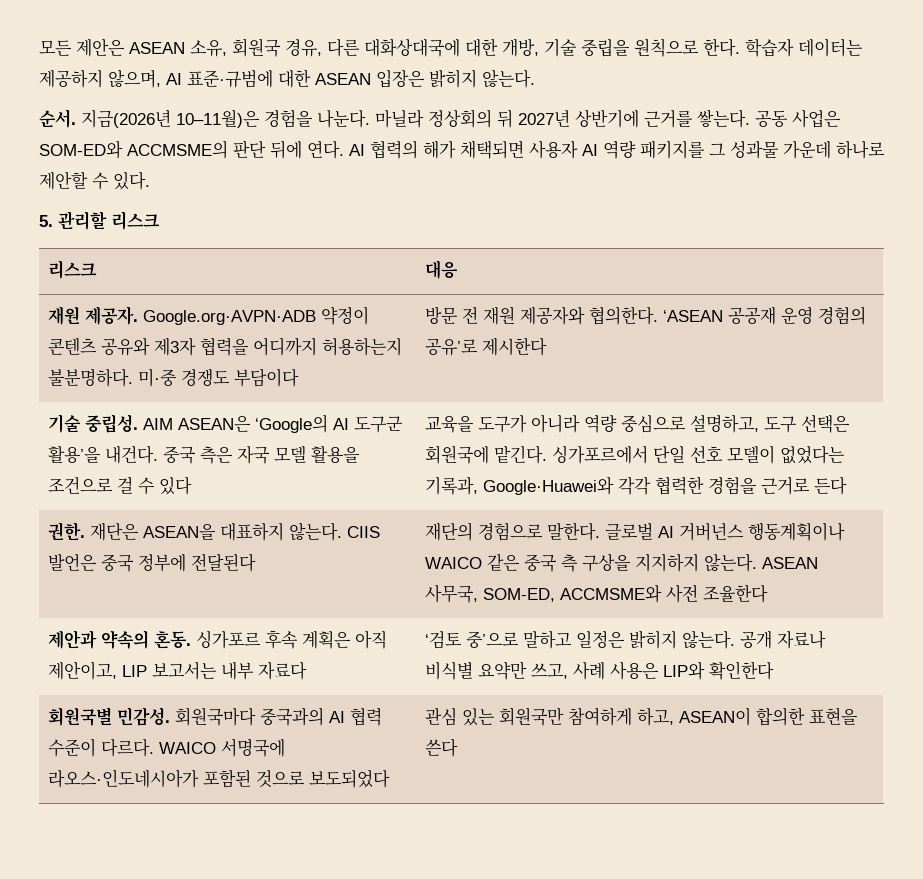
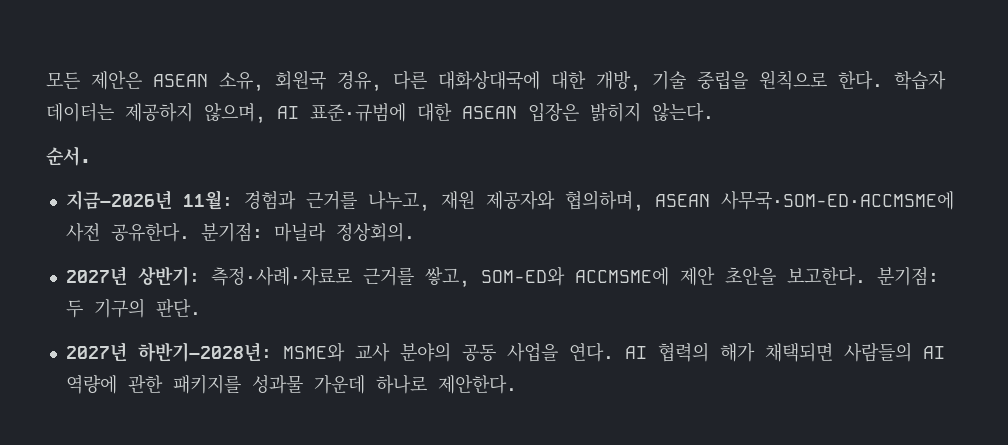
- 순서. 지금(2026년 10–11월)은 경험을 나눈다. 마닐라 정상회의 뒤 2027년 상반기에 근거를 쌓는다. 공동 사업은 SOM-ED와 ACCMSME의 판단 뒤에 연다.
+ 순서.
+ 지금–2026년 11월: 경험과 근거를 나누고, 재원 제공자와 협의하며, ASEAN 사무국·SOM-ED·ACCMSME에 사전 공유한다. 분기점: 마닐라 정상회의.
+ 2027년 상반기: 측정·사례·자료로 근거를 쌓고, SOM-ED와 ACCMSME에 제안 초안을 보고한다. 분기점: 두 기구의 판단.
+ 2027년 하반기–2028년: MSME와 교사 분야의 공동 사업을 연다.
- AI 협력의 해가 채택되면 사용자 AI 역량 패키지를 그 성과물 가운데 하나로 제안할 수 있다.
- 5. 관리할 리스크
- 리스크 | 대응
- 재원 제공자. Google.org·AVPN·ADB 약정이 콘텐츠 공유와 제3자 협력을 어디까지 허용하는지 불분명하다. 미·중 경쟁도 부담이다 | 방문 전 재원 제공자와 협의한다. ‘ASEAN 공공재 운영 경험의 공유’로 제시한다
- 기술 중립성. AIM ASEAN은 ‘Google의 AI 도구군 활용’을 내건다. 중국 측은 자국 모델 활용을 조건으로 걸 수 있다 | 교육을 도구가 아니라 역량 중심으로 설명하고, 도구 선택은 회원국에 맡긴다. 싱가포르에서 단일 선호 모델이 없었다는 기록과, Google·Huawei와 각각 협력한 경험을 근거로 든다
- 권한. 재단은 ASEAN을 대표하지 않는다. CIIS 발언은 중국 정부에 전달된다 | 재단의 경험으로 말한다. 글로벌 AI 거버넌스 행동계획이나 WAICO 같은 중국 측 구상을 지지하지 않는다. ASEAN 사무국, SOM-ED, ACCMSME와 사전 조율한다
- 제안과 약속의 혼동. 싱가포르 후속 계획은 아직 제안이고, LIP 보고서는 내부 자료다 | ‘검토 중’으로 말하고 일정은 밝히지 않는다. 공개 자료나 비식별 요약만 쓰고, 사례 사용은 LIP와 확인한다
- 회원국별 민감성. 회원국마다 중국과의 AI 협력 수준이 다르다. WAICO 서명국에 라오스·인도네시아가 포함된 것으로 보도되었다 | 관심 있는 회원국만 참여하게 하고, ASEAN이 합의한 표현을 쓴다
+ AI 협력의 해가 채택되면 사람들의 AI 역량에 관한 패키지를 성과물 가운데 하나로 제안한다.

